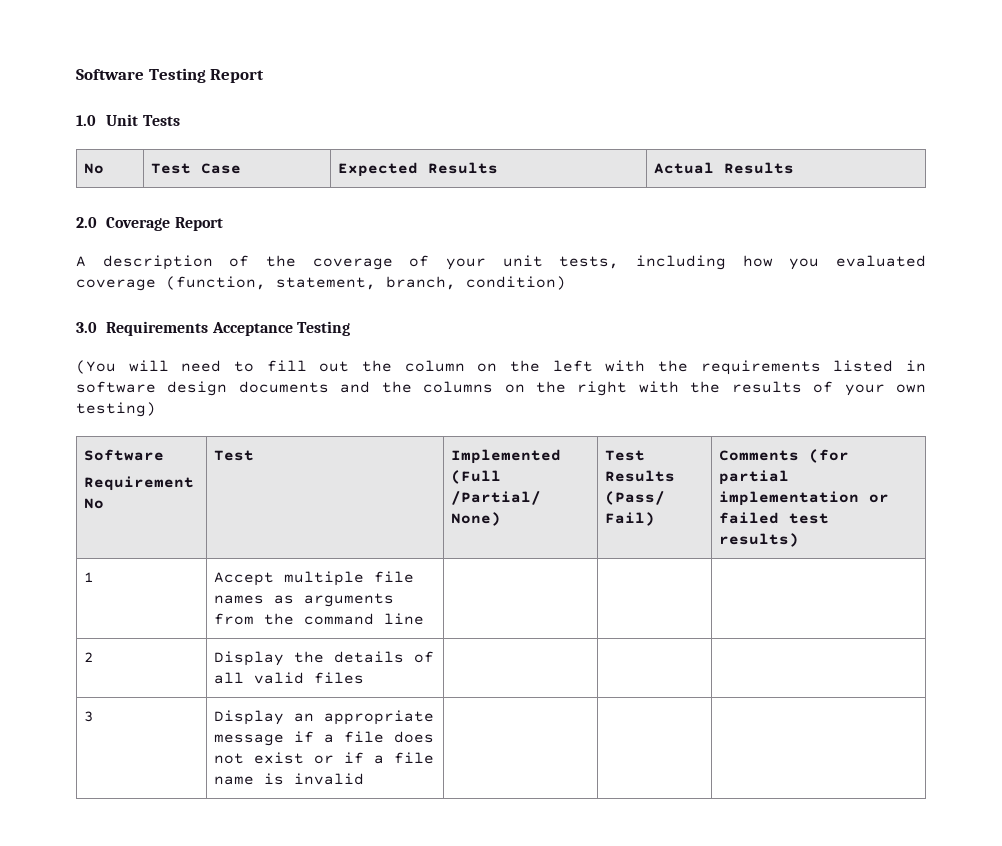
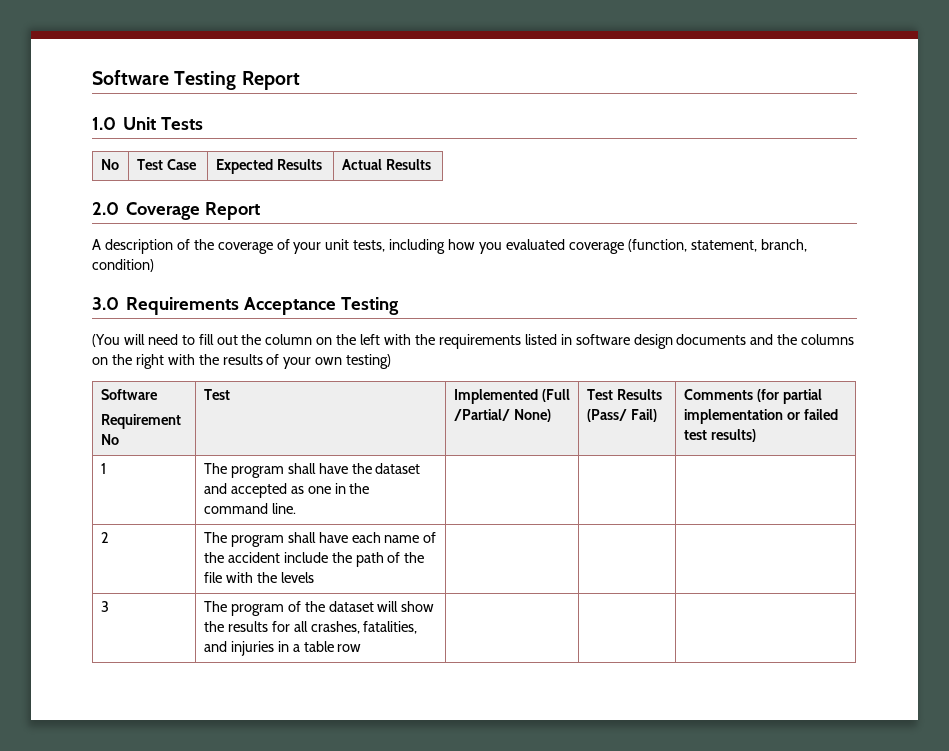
- 1 | Accept multiple file names as arguments from the command line | | |
+ 1 | The program shall have the dataset and accepted as one in the command line. | | |
- 2 | Display the details of all valid files | | |
- 3 | Display an appropriate message if a file does not exist or if a file name is invalid | | |
+ 2 | The program shall have each name of the accident include the path of the file with the levels | | |
+ 3 | The program of the dataset will show the results for all crashes, fatalities, and injuries in a table row | | |

